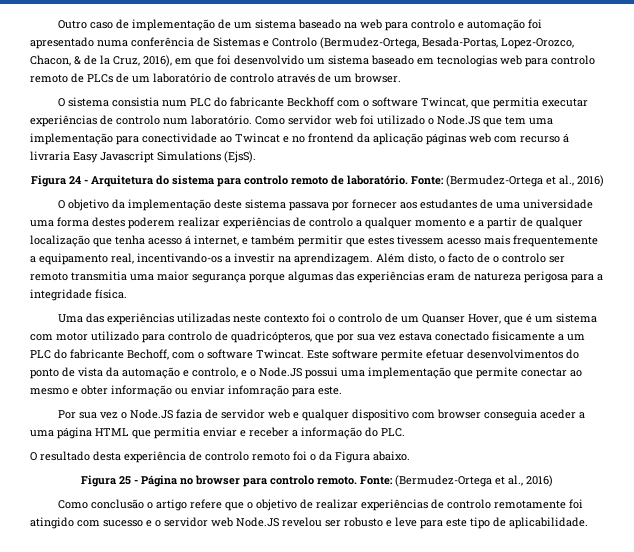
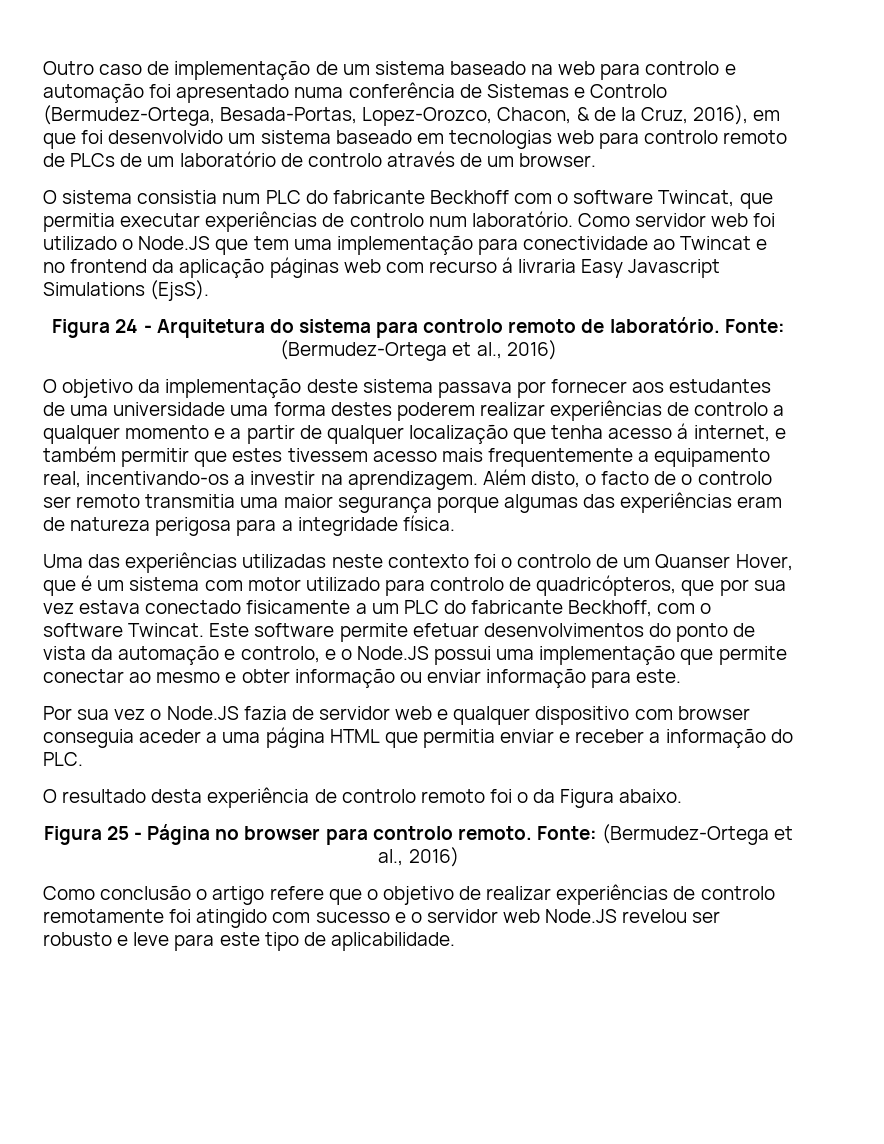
- Uma das experiências utilizadas neste contexto foi o controlo de um Quanser Hover, que é um sistema com motor utilizado para controlo de quadricópteros, que por sua vez estava conectado fisicamente a um PLC do fabricante Bechoff, com o software Twincat.
+ Uma das experiências utilizadas neste contexto foi o controlo de um Quanser Hover, que é um sistema com motor utilizado para controlo de quadricópteros, que por sua vez estava conectado fisicamente a um PLC do fabricante Beckhoff, com o software Twincat.
- Este software permite efetuar desenvolvimentos do ponto de vista da automação e controlo, e o Node.JS possui uma implementação que permite conectar ao mesmo e obter informação ou enviar infomração para este.
+ Este software permite efetuar desenvolvimentos do ponto de vista da automação e controlo, e o Node.JS possui uma implementação que permite conectar ao mesmo e obter informação ou enviar informação para este.

